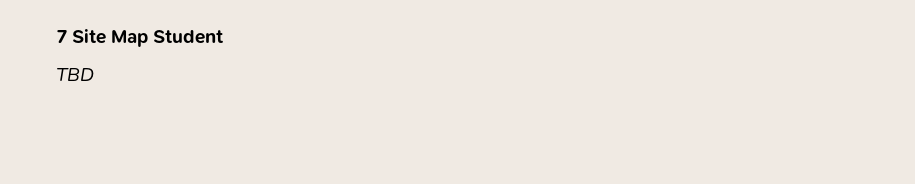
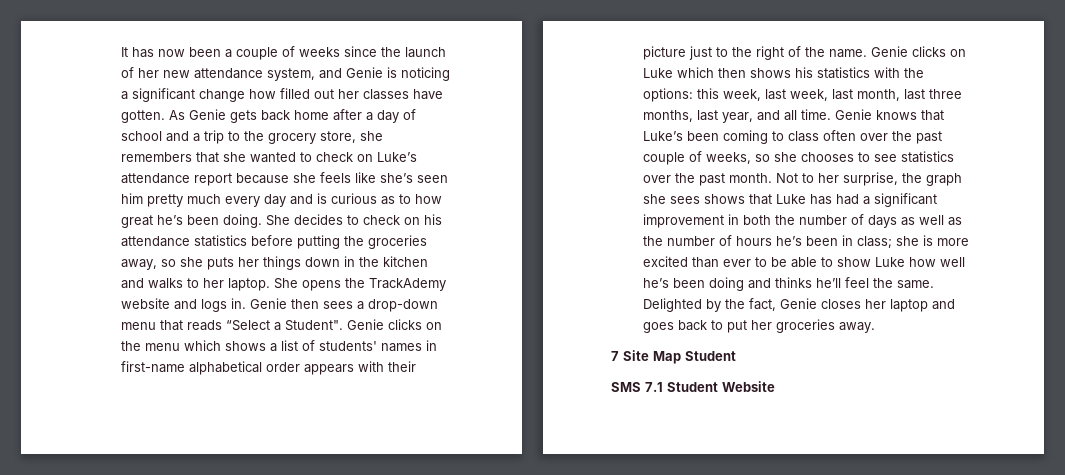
+ It has now been a couple of weeks since the launch of her new attendance system, and Genie is noticing a significant change how filled out her classes have gotten. As Genie gets back home after a day of school and a trip to the grocery store, she remembers that she wanted to check on Luke’s attendance report because she feels like she’s seen him pretty much every day and is curious as to how great he’s been doing. She decides to check on his attendance statistics before putting the groceries away, so she puts her things down in the kitchen and walks to her laptop. She opens the TrackAdemy website and logs in. Genie then sees a drop-down menu that reads “Select a Student". Genie clicks on the menu which shows a list of students' names in first-name alphabetical order appears with their picture just to the right of the name. Genie clicks on Luke which then shows his statistics with the options: this week, last week, last month, last three months, last year, and all time. Genie knows that Luke’s been coming to class often over the past couple of weeks, so she chooses to see statistics over the past month. Not to her surprise, the graph she sees shows that Luke has had a significant improvement in both the number of days as well as the number of hours he’s been in class; she is more excited than ever to be able to show Luke how well he’s been doing and thinks he’ll feel the same. Delighted by the fact, Genie closes her laptop and goes back to put her groceries away.
- TBD
+ SMS 7.1 Student Website

